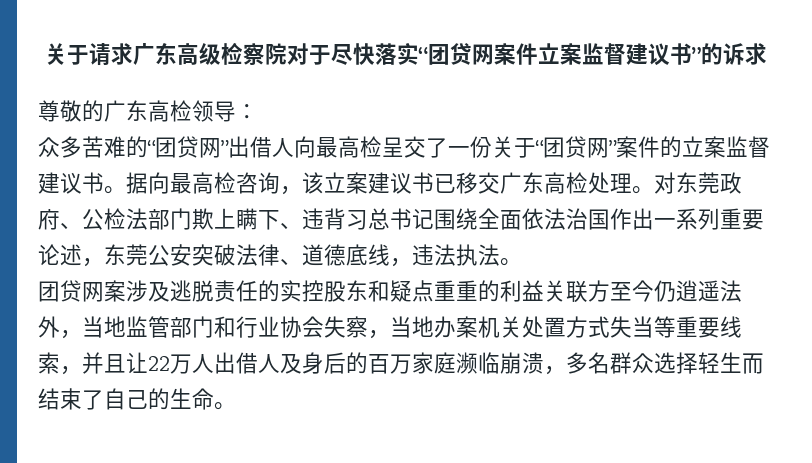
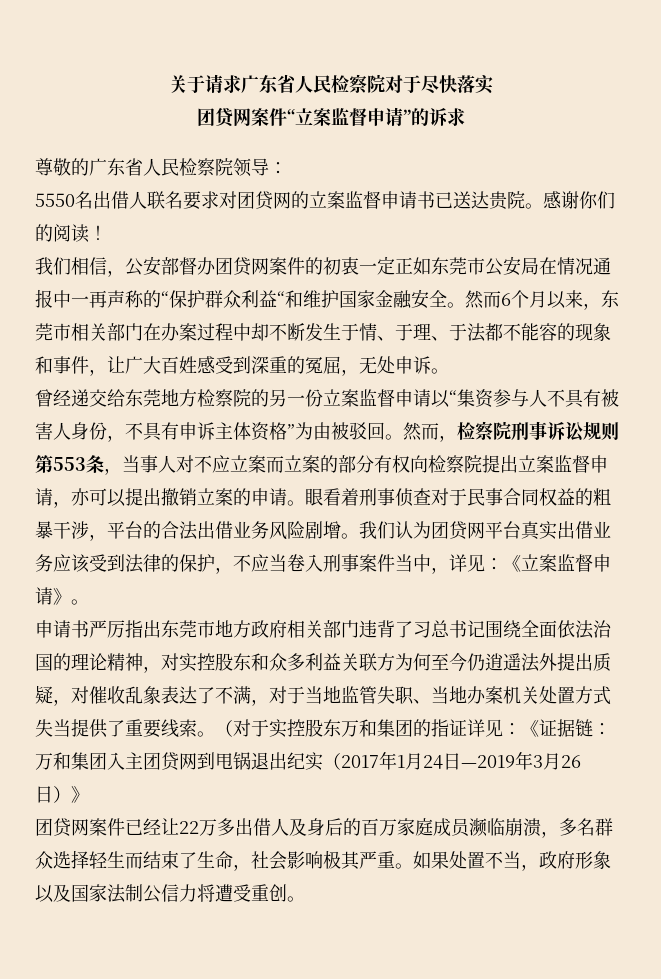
- 关于请求广东高级检察院对于尽快落实“团贷网案件立案监督建议书”的诉求
+ 关于请求广东省人民检察院对于尽快落实
+ 团贷网案件“立案监督申请”的诉求
- 尊敬的广东高检领导：
+ 尊敬的广东省人民检察院领导：
- 众多苦难的“团贷网”出借人向最高检呈交了一份关于“团贷网”案件的立案监督建议书。据向最高检咨询，该立案建议书已移交广东高检处理。对东莞政府、公检法部门欺上瞒下、违背习总书记围绕全面依法治国作出一系列重要论述，东莞公安突破法律、道德底线，违法执法。
- 团贷网案涉及逃脱责任的实控股东和疑点重重的利益关联方至今仍逍遥法外，当地监管部门和行业协会失察，当地办案机关处置方式失当等重要线索，并且让22万人出借人及身后的百万家庭濒临崩溃，多名群众选择轻生而结束了自己的生命。
+ 5550名出借人联名要求对团贷网的立案监督申请书已送达贵院。感谢你们的阅读！
+ 我们相信，公安部督办团贷网案件的初衷一定正如东莞市公安局在情况通报中一再声称的“保护群众利益“和维护国家金融安全。然而6个月以来，东莞市相关部门在办案过程中却不断发生于情、于理、于法都不能容的现象和事件，让广大百姓感受到深重的冤屈，无处申诉。
+ 曾经递交给东莞地方检察院的另一份立案监督申请以“集资参与人不具有被害人身份，不具有申诉主体资格”为由被驳回。然而，检察院刑事诉讼规则第553条，当事人对不应立案而立案的部分有权向检察院提出立案监督申请，亦可以提出撤销立案的申请。眼看着刑事侦查对于民事合同权益的粗暴干涉，平台的合法出借业务风险剧增。我们认为团贷网平台真实出借业务应该受到法律的保护，不应当卷入刑事案件当中，详见：《立案监督申请》。
+ 申请书严厉指出东莞市地方政府相关部门违背了习总书记围绕全面依法治国的理论精神，对实控股东和众多利益关联方为何至今仍逍遥法外提出质疑，对催收乱象表达了不满，对于当地监管失职、当地办案机关处置方式失当提供了重要线索。（对于实控股东万和集团的指证详见：《证据链：万和集团入主团贷网到甩锅退出纪实（2017年1月24日—2019年3月26日）》
+ 团贷网案件已经让22万多出借人及身后的百万家庭成员濒临崩溃，多名群众选择轻生而结束了生命，社会影响极其严重。如果处置不当，政府形象以及国家法制公信力将遭受重创。

